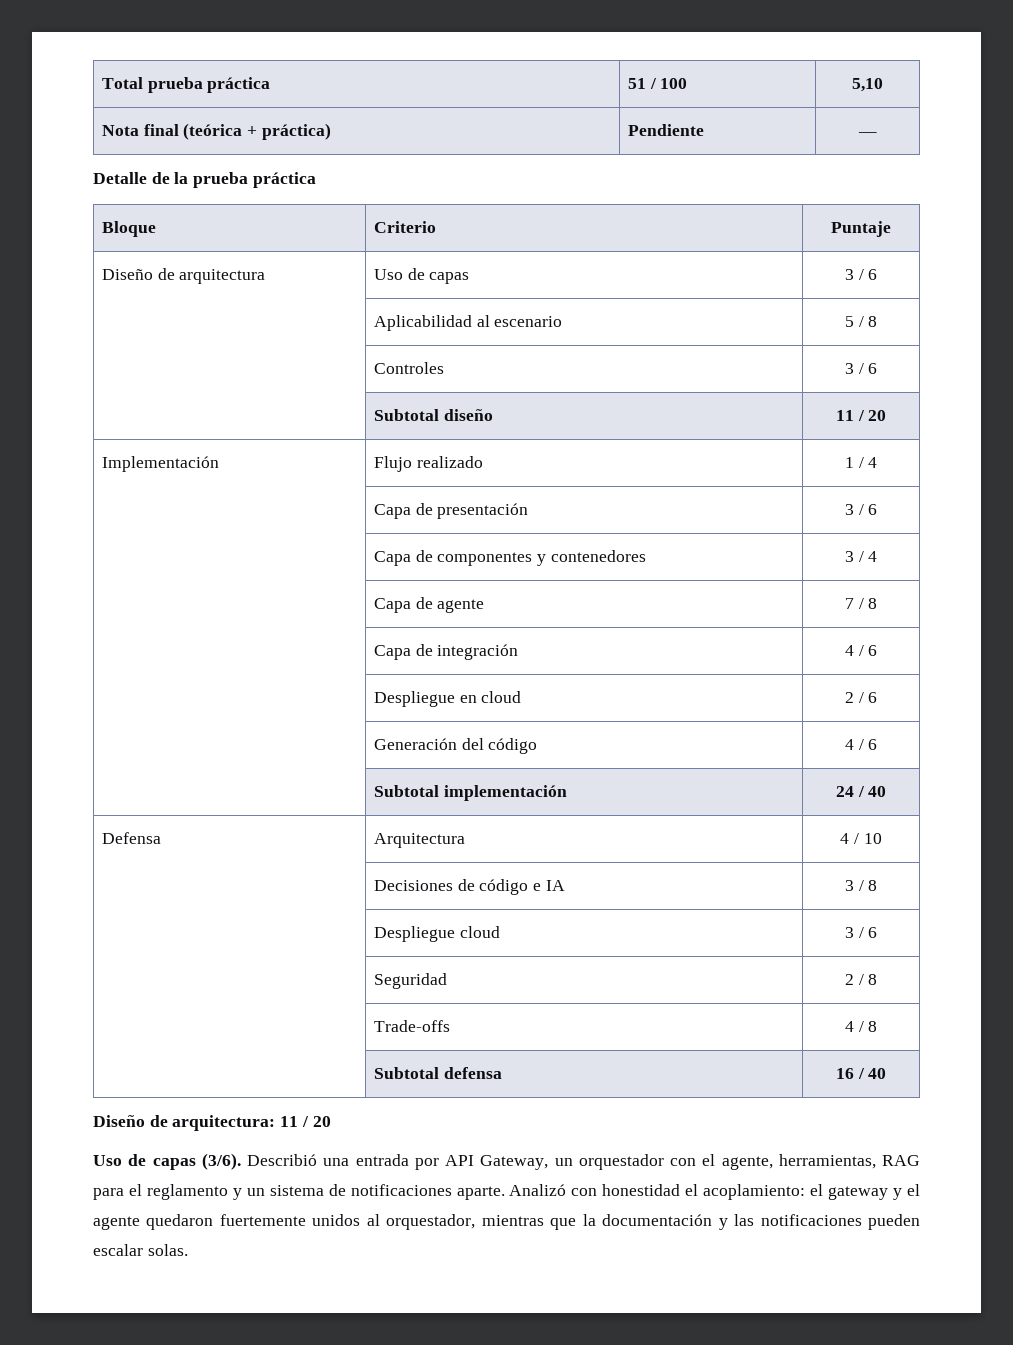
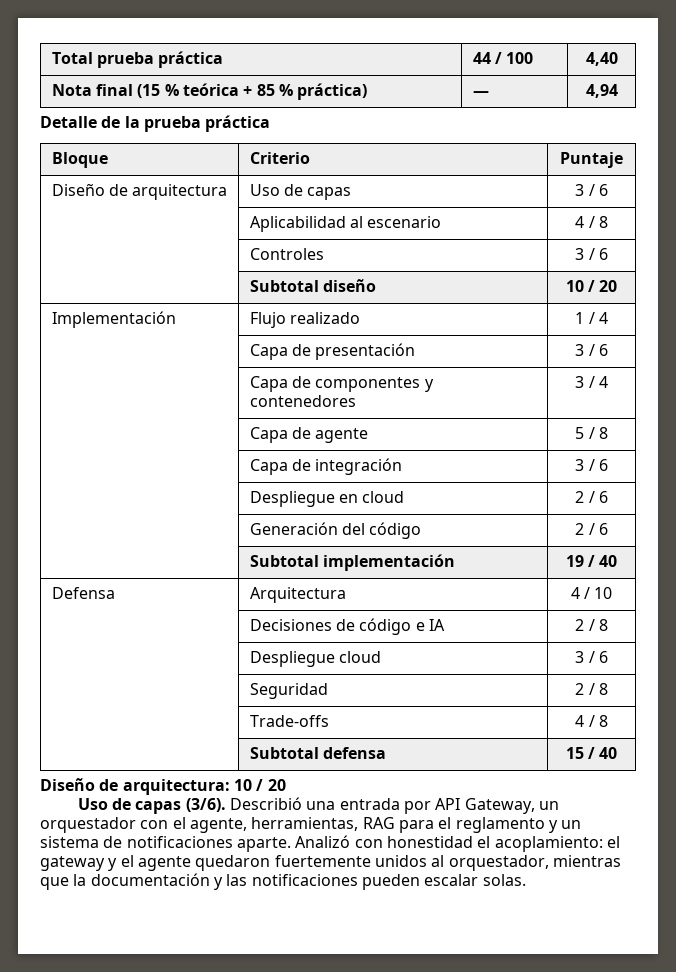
- Total prueba práctica | 51 / 100 | 5,10
+ Total prueba práctica | 44 / 100 | 4,40
- Nota final (teórica + práctica) | Pendiente | —
+ Nota final (15 % teórica + 85 % práctica) | — | 4,94
- | Aplicabilidad al escenario | 5 / 8
+ | Aplicabilidad al escenario | 4 / 8
- | Subtotal diseño | 11 / 20
+ | Subtotal diseño | 10 / 20
- | Capa de agente | 7 / 8
+ | Capa de agente | 5 / 8
- | Capa de integración | 4 / 6
+ | Capa de integración | 3 / 6
- | Generación del código | 4 / 6
+ | Generación del código | 2 / 6
- | Subtotal implementación | 24 / 40
+ | Subtotal implementación | 19 / 40
- | Decisiones de código e IA | 3 / 8
+ | Decisiones de código e IA | 2 / 8
- | Subtotal defensa | 16 / 40
+ | Subtotal defensa | 15 / 40
- Diseño de arquitectura: 11 / 20
+ Diseño de arquitectura: 10 / 20

